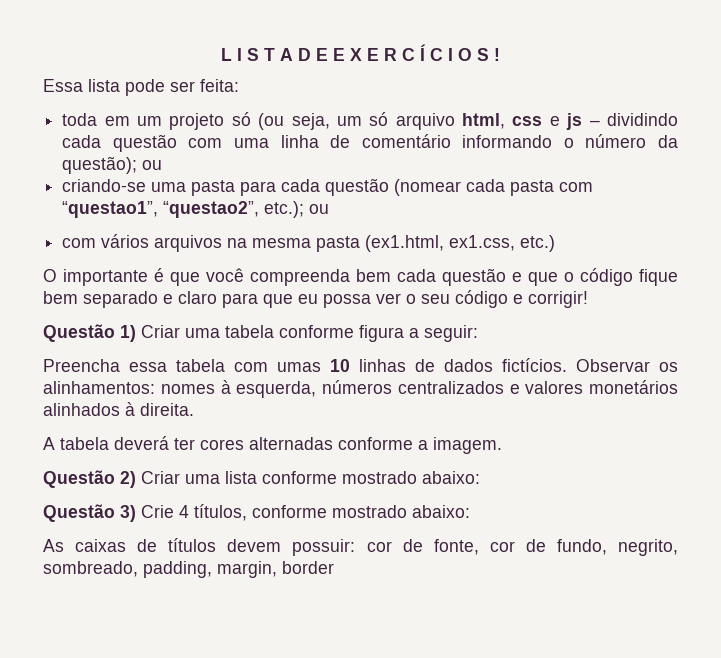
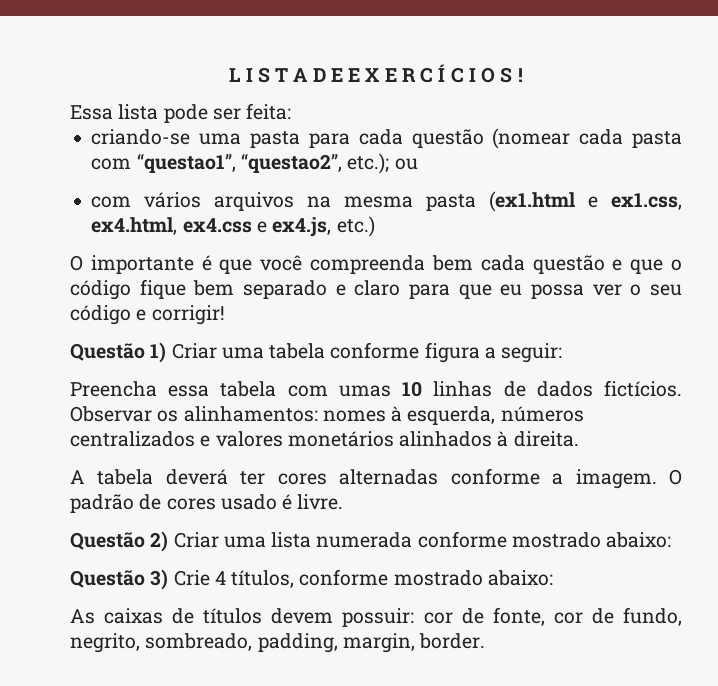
- toda em um projeto só (ou seja, um só arquivo html, css e js – dividindo cada questão com uma linha de comentário informando o número da questão); ou
- com vários arquivos na mesma pasta (ex1.html, ex1.css, etc.)
+ com vários arquivos na mesma pasta (ex1.html e ex1.css, ex4.html, ex4.css e ex4.js, etc.)
+ O padrão de cores usado é livre.
- Questão 2) Criar uma lista conforme mostrado abaixo:
+ Questão 2) Criar uma lista numerada conforme mostrado abaixo:
- As caixas de títulos devem possuir: cor de fonte, cor de fundo, negrito, sombreado, padding, margin, border
+ As caixas de títulos devem possuir: cor de fonte, cor de fundo, negrito, sombreado, padding, margin, border.

